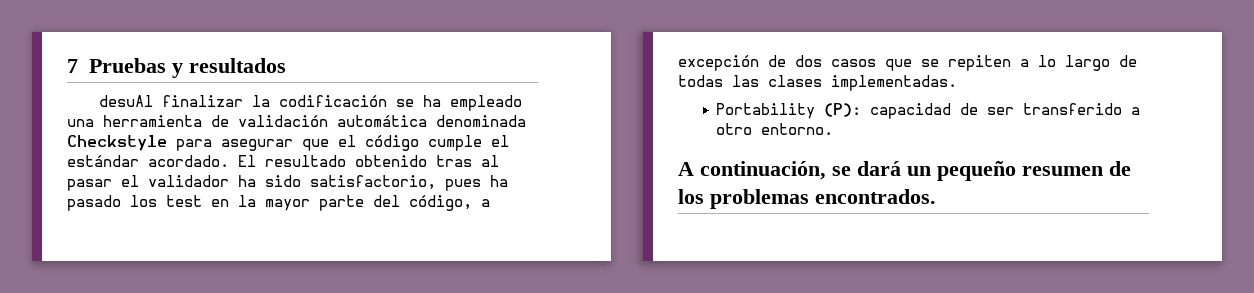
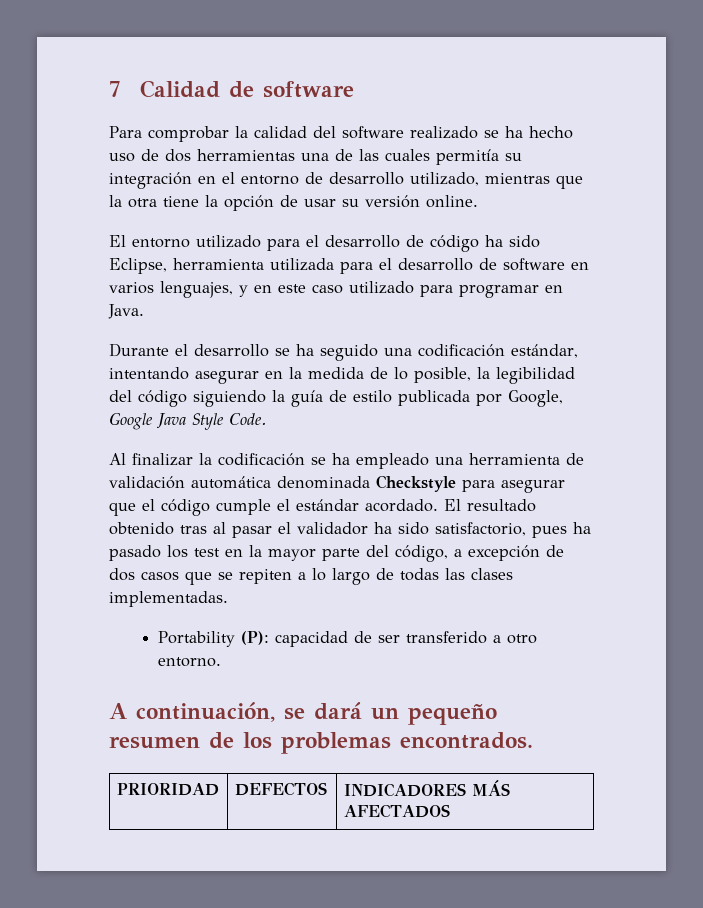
- 7 Pruebas y resultados
- desuAl finalizar la codificación se ha empleado una herramienta de validación automática denominada Checkstyle para asegurar que el código cumple el estándar acordado.
+ 7 Calidad de software
+ Para comprobar la calidad del software realizado se ha hecho uso de dos herramientas una de las cuales permitía su integración en el entorno de desarrollo utilizado, mientras que la otra tiene la opción de usar su versión online.
+ El entorno utilizado para el desarrollo de código ha sido Eclipse, herramienta utilizada para el desarrollo de software en varios lenguajes, y en este caso utilizado para programar en Java.
+ Durante el desarrollo se ha seguido una codificación estándar, intentando asegurar en la medida de lo posible, la legibilidad del código siguiendo la guía de estilo publicada por Google, Google Java Style Code.
+ Al finalizar la codificación se ha empleado una herramienta de validación automática denominada Checkstyle para asegurar que el código cumple el estándar acordado.
+ PRIORIDAD | DEFECTOS | INDICADORES MÁS AFECTADOS

